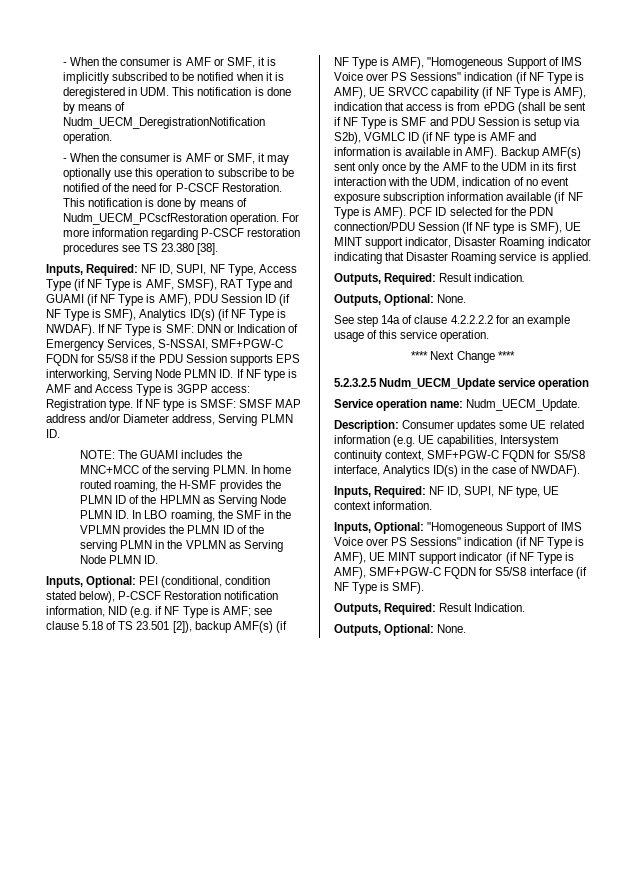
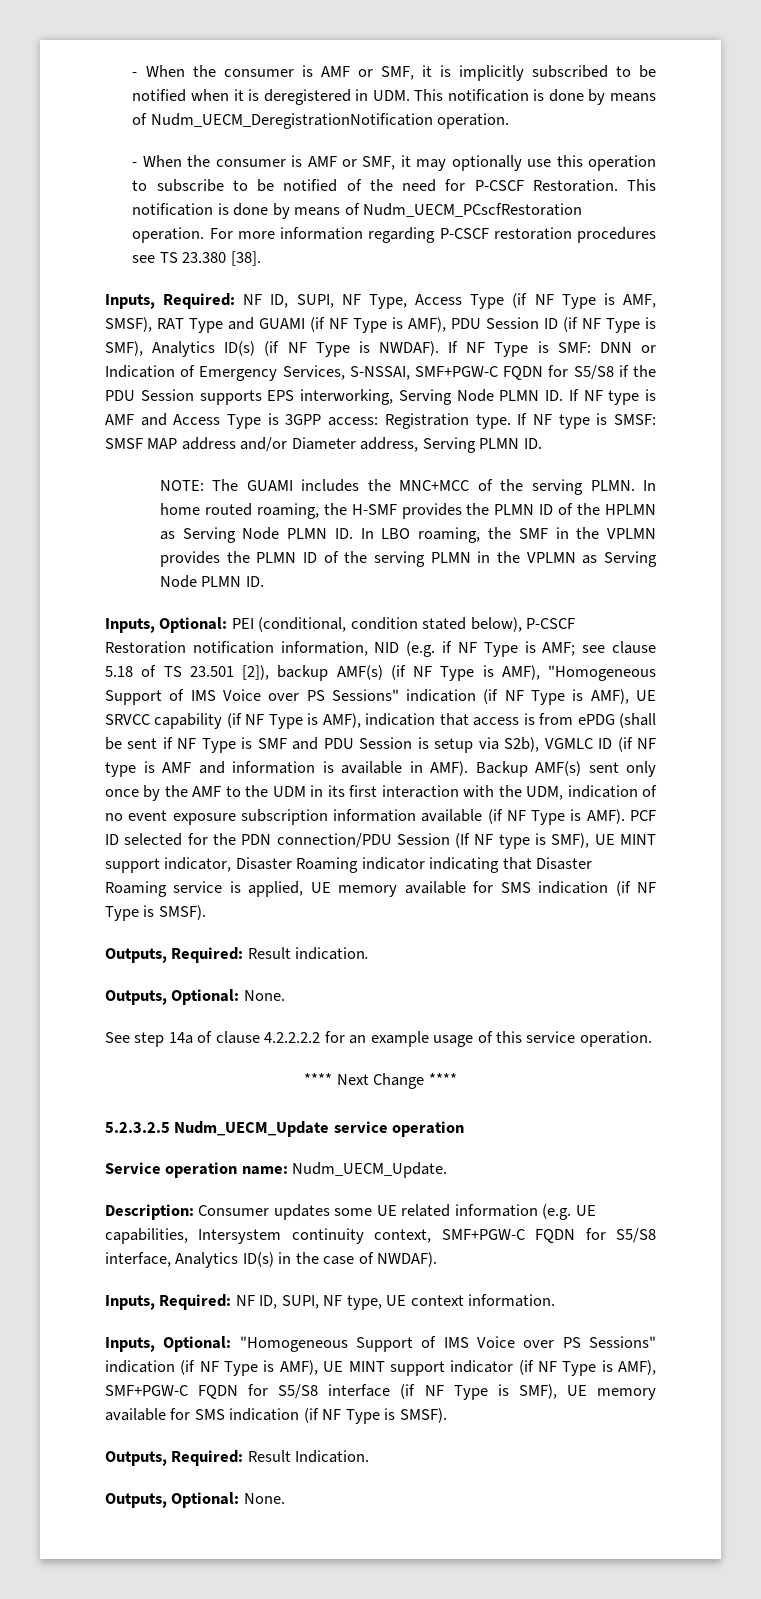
- PCF ID selected for the PDN connection/PDU Session (If NF type is SMF), UE MINT support indicator, Disaster Roaming indicator indicating that Disaster Roaming service is applied.
+ PCF ID selected for the PDN connection/PDU Session (If NF type is SMF), UE MINT support indicator, Disaster Roaming indicator indicating that Disaster Roaming service is applied, UE memory available for SMS indication (if NF Type is SMSF).
- Inputs, Optional: "Homogeneous Support of IMS Voice over PS Sessions" indication (if NF Type is AMF), UE MINT support indicator (if NF Type is AMF), SMF+PGW-C FQDN for S5/S8 interface (if NF Type is SMF).
+ Inputs, Optional: "Homogeneous Support of IMS Voice over PS Sessions" indication (if NF Type is AMF), UE MINT support indicator (if NF Type is AMF), SMF+PGW-C FQDN for S5/S8 interface (if NF Type is SMF), UE memory available for SMS indication (if NF Type is SMSF).

